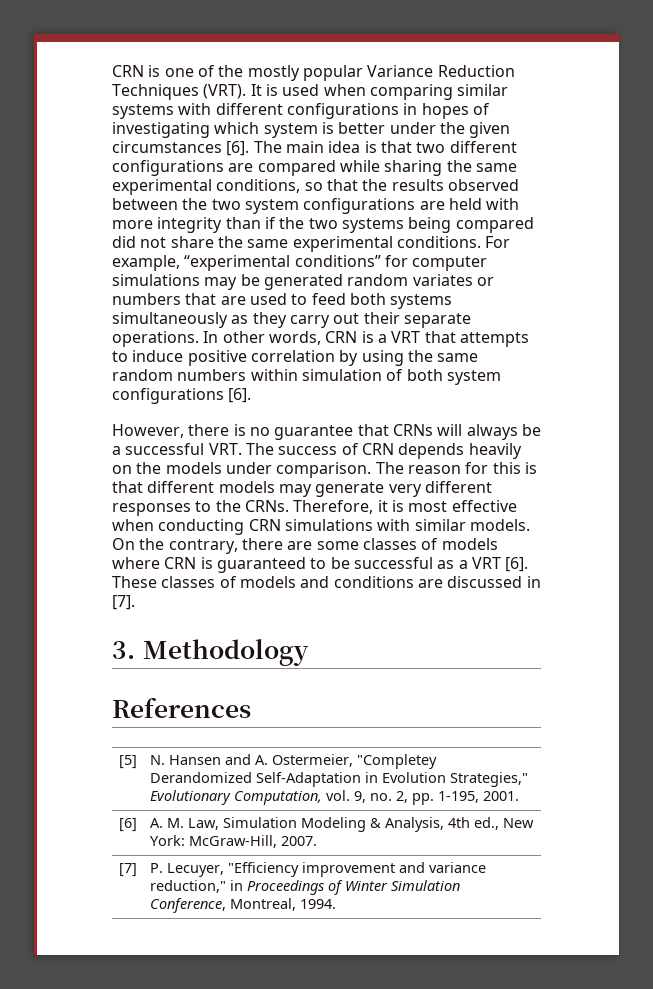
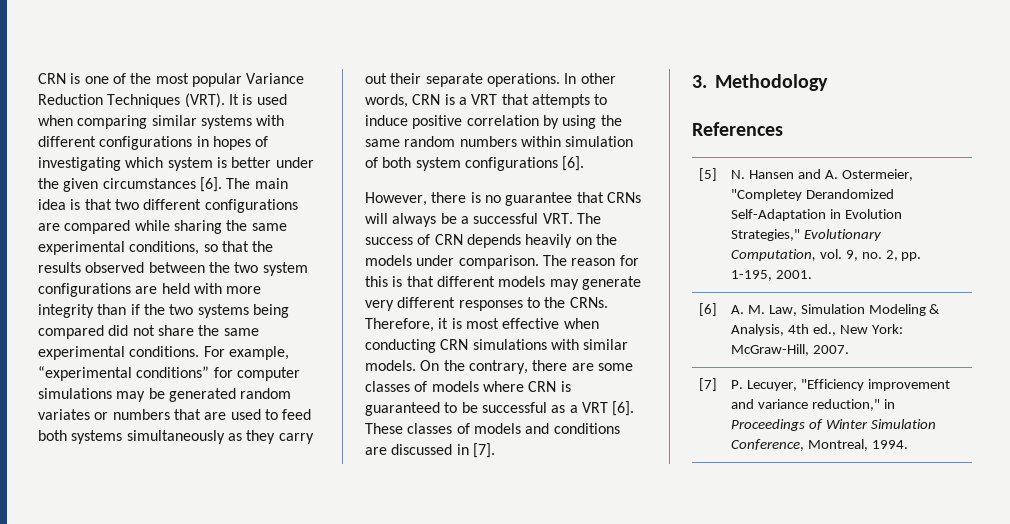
- CRN is one of the mostly popular Variance Reduction Techniques (VRT).
+ CRN is one of the most popular Variance Reduction Techniques (VRT).

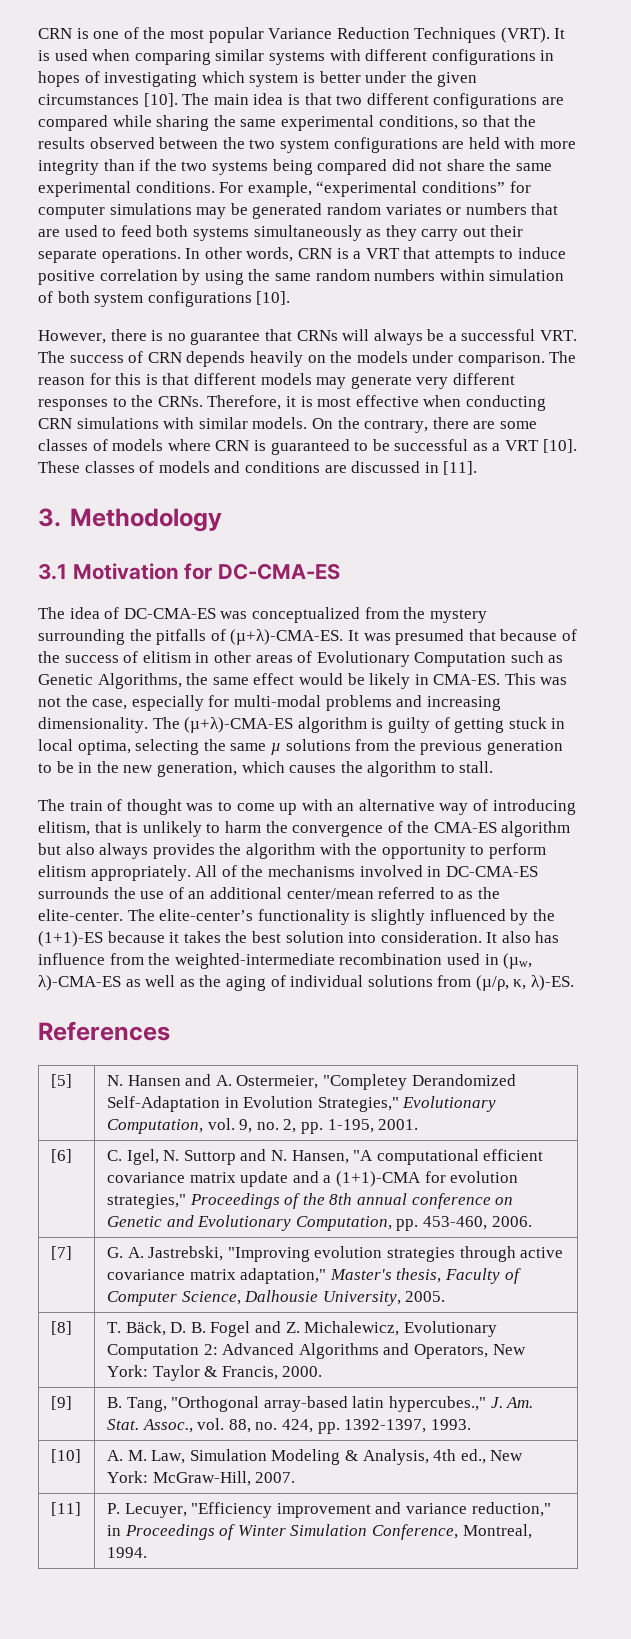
- It is used when comparing similar systems with different configurations in hopes of investigating which system is better under the given circumstances [6].
+ It is used when comparing similar systems with different configurations in hopes of investigating which system is better under the given circumstances [10].
- In other words, CRN is a VRT that attempts to induce positive correlation by using the same random numbers within simulation of both system configurations [6].
+ In other words, CRN is a VRT that attempts to induce positive correlation by using the same random numbers within simulation of both system configurations [10].
- On the contrary, there are some classes of models where CRN is guaranteed to be successful as a VRT [6].
+ On the contrary, there are some classes of models where CRN is guaranteed to be successful as a VRT [10].
- These classes of models and conditions are discussed in [7].
+ These classes of models and conditions are discussed in [11].
+ 3.1 Motivation for DC-CMA-ES
+ The idea of DC-CMA-ES was conceptualized from the mystery surrounding the pitfalls of (µ+λ)-CMA-ES. It was presumed that because of the success of elitism in other areas of Evolutionary Computation such as Genetic Algorithms, the same effect would be likely in CMA-ES. This was not the case, especially for multi-modal problems and increasing dimensionality. The (µ+λ)-CMA-ES algorithm is guilty of getting stuck in local optima, selecting the same µ solutions from the previous generation to be in the new generation, which causes the algorithm to stall.
+ The train of thought was to come up with an alternative way of introducing elitism, that is unlikely to harm the convergence of the CMA-ES algorithm but also always provides the algorithm with the opportunity to perform elitism appropriately. All of the mechanisms involved in DC-CMA-ES surrounds the use of an additional center/mean referred to as the elite-center. The elite-center’s functionality is slightly influenced by the (1+1)-ES because it takes the best solution into consideration. It also has influence from the weighted-intermediate recombination used in (µw, λ)-CMA-ES as well as the aging of individual solutions from (µ/ρ, κ, λ)-ES.
- [6] | A. M. Law, Simulation Modeling & Analysis, 4th ed., New York: McGraw-Hill, 2007.
+ [6] | C. Igel, N. Suttorp and N. Hansen, "A computational efficient covariance matrix update and a (1+1)-CMA for evolution strategies," Proceedings of the 8th annual conference on Genetic and Evolutionary Computation, pp. 453-460, 2006.
+ [7] | G. A. Jastrebski, "Improving evolution strategies through active covariance matrix adaptation," Master's thesis, Faculty of Computer Science, Dalhousie University, 2005.
+ [8] | T. Bäck, D. B. Fogel and Z. Michalewicz, Evolutionary Computation 2: Advanced Algorithms and Operators, New York: Taylor & Francis, 2000.
+ [9] | B. Tang, "Orthogonal array-based latin hypercubes.," J. Am. Stat. Assoc., vol. 88, no. 424, pp. 1392-1397, 1993.
+ [10] | A. M. Law, Simulation Modeling & Analysis, 4th ed., New York: McGraw-Hill, 2007.
- [7] | P. Lecuyer, "Efficiency improvement and variance reduction," in Proceedings of Winter Simulation Conference, Montreal, 1994.
+ [11] | P. Lecuyer, "Efficiency improvement and variance reduction," in Proceedings of Winter Simulation Conference, Montreal, 1994.

